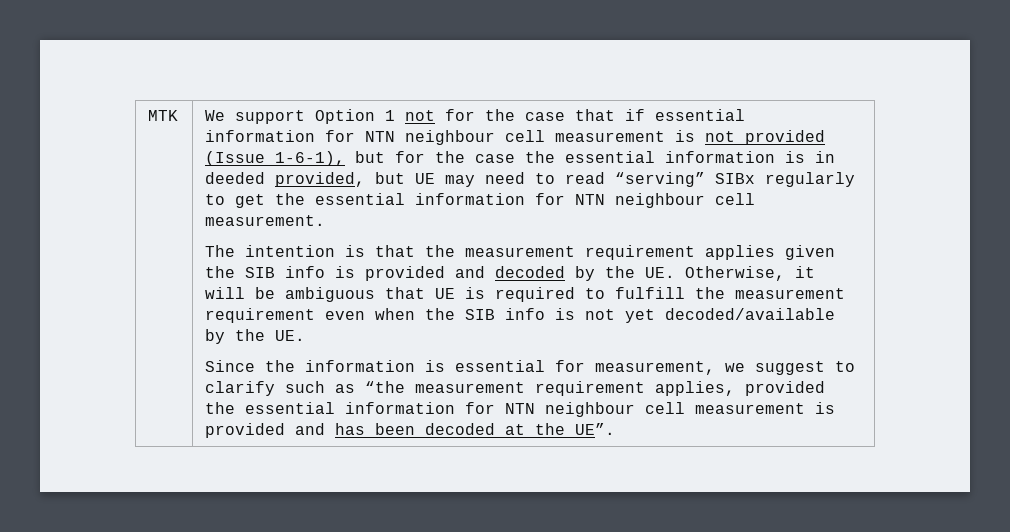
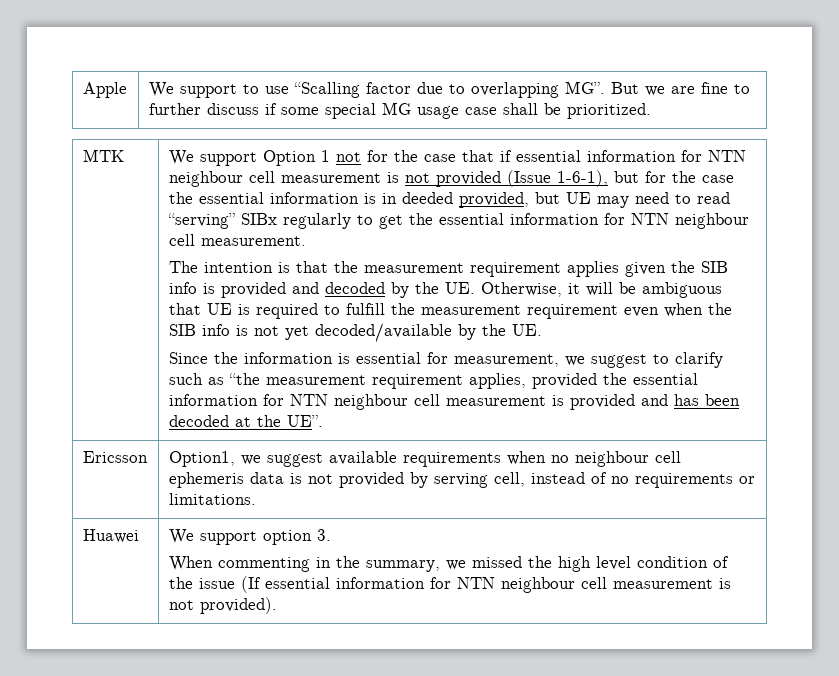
+ Apple | We support to use “Scalling factor due to overlapping MG”. But we are fine to further discuss if some special MG usage case shall be prioritized.
+ Ericsson | Option1, we suggest available requirements when no neighbour cell ephemeris data is not provided by serving cell, instead of no requirements or limitations.
+ Huawei | We support option 3.
+ When commenting in the summary, we missed the high level condition of the issue (If essential information for NTN neighbour cell measurement is not provided).

